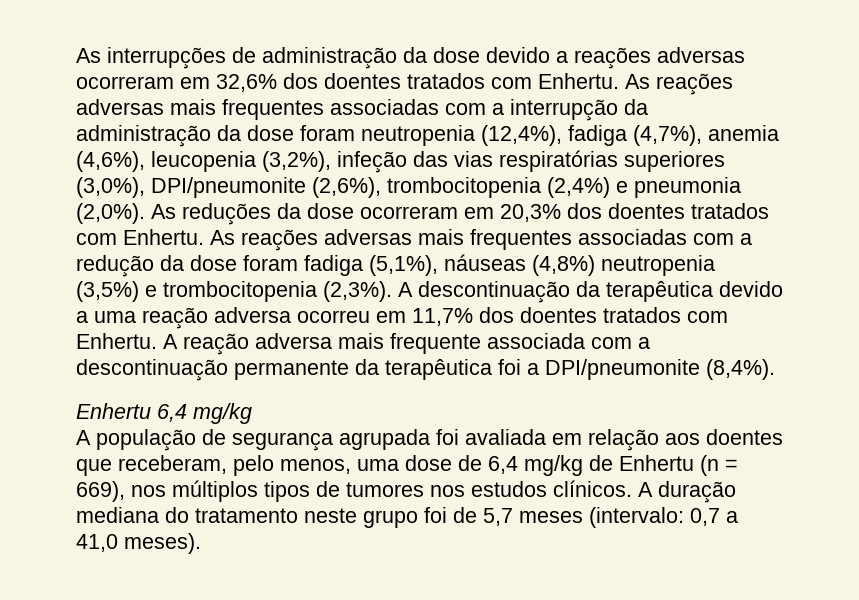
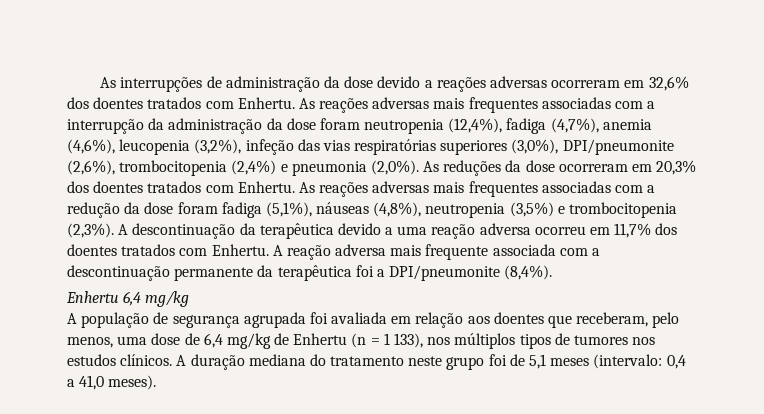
- As reações adversas mais frequentes associadas com a redução da dose foram fadiga (5,1%), náuseas (4,8%) neutropenia (3,5%) e trombocitopenia (2,3%).
+ As reações adversas mais frequentes associadas com a redução da dose foram fadiga (5,1%), náuseas (4,8%), neutropenia (3,5%) e trombocitopenia (2,3%).
- A população de segurança agrupada foi avaliada em relação aos doentes que receberam, pelo menos, uma dose de 6,4 mg/kg de Enhertu (n = 669), nos múltiplos tipos de tumores nos estudos clínicos.
+ A população de segurança agrupada foi avaliada em relação aos doentes que receberam, pelo menos, uma dose de 6,4 mg/kg de Enhertu (n = 1 133), nos múltiplos tipos de tumores nos estudos clínicos.
- A duração mediana do tratamento neste grupo foi de 5,7 meses (intervalo: 0,7 a 41,0 meses).
+ A duração mediana do tratamento neste grupo foi de 5,1 meses (intervalo: 0,4 a 41,0 meses).

